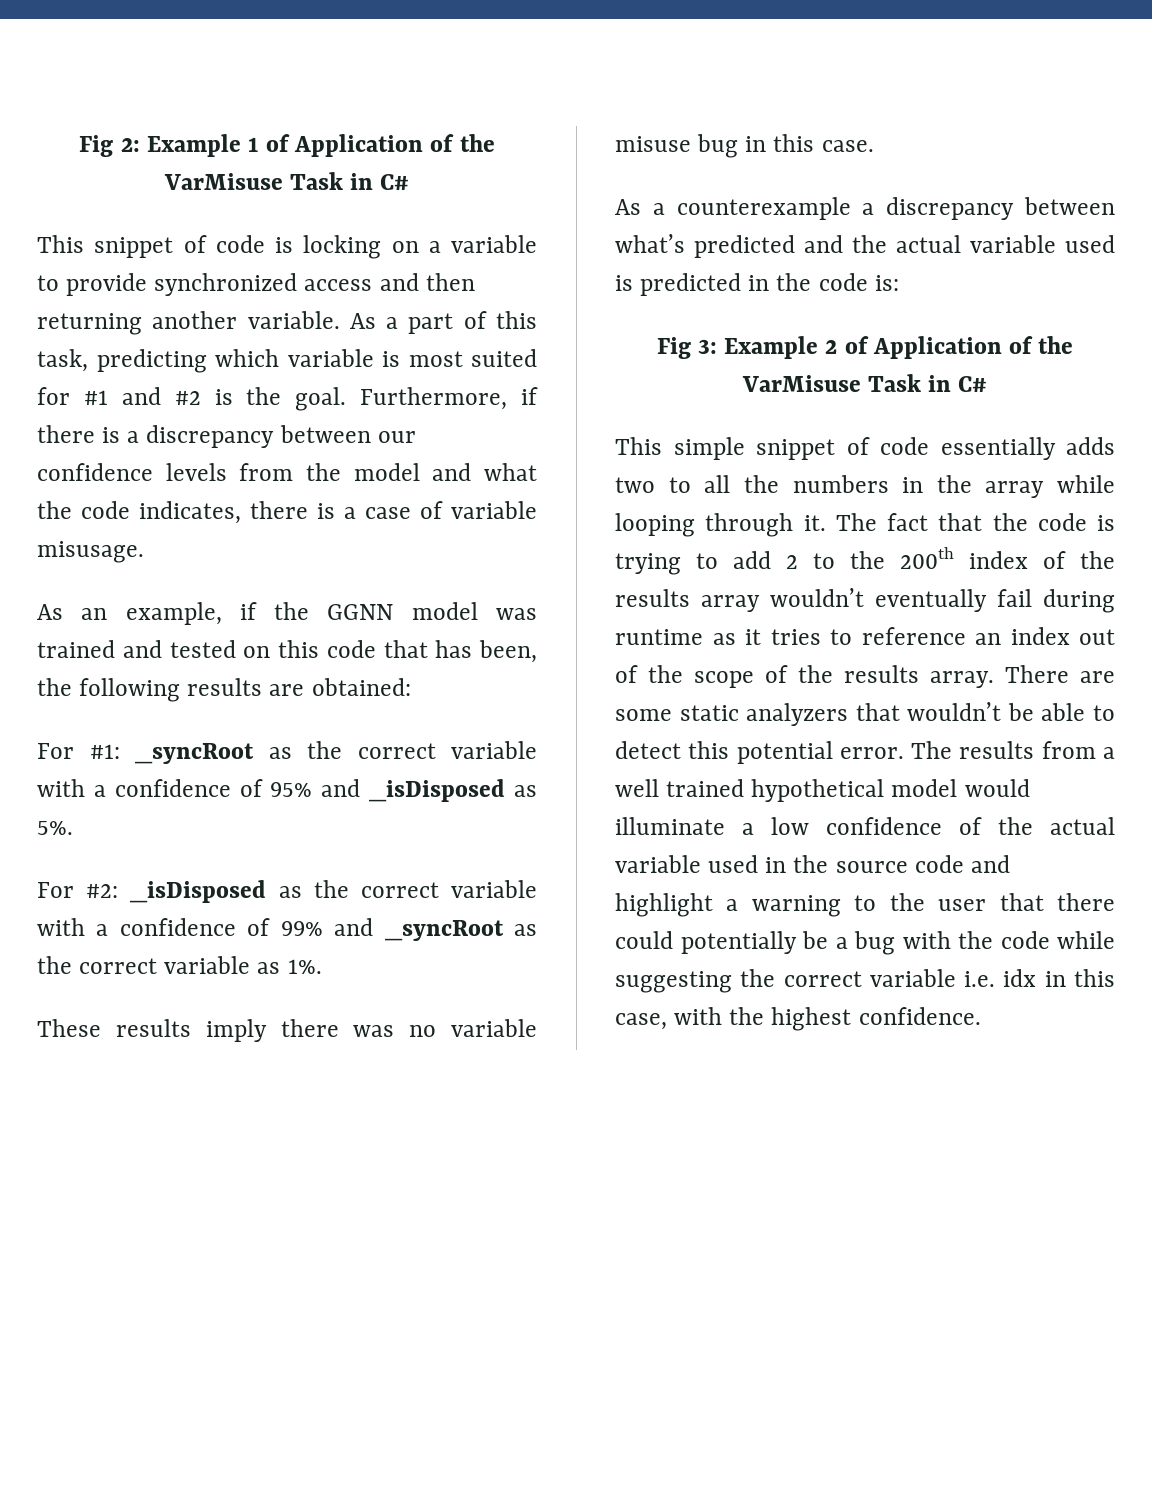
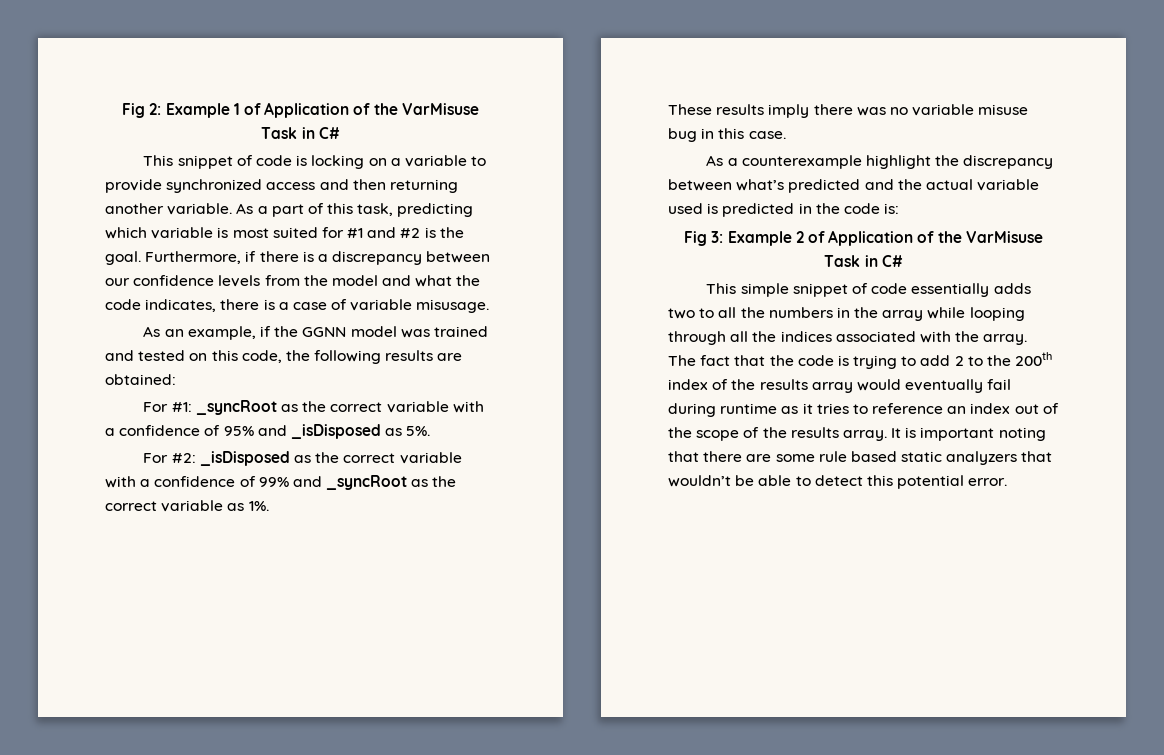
- As an example, if the GGNN model was trained and tested on this code that has been, the following results are obtained:
+ As an example, if the GGNN model was trained and tested on this code, the following results are obtained:
- As a counterexample a discrepancy between what’s predicted and the actual variable used is predicted in the code is:
+ As a counterexample highlight the discrepancy between what’s predicted and the actual variable used is predicted in the code is:
- This simple snippet of code essentially adds two to all the numbers in the array while looping through it.
+ This simple snippet of code essentially adds two to all the numbers in the array while looping through all the indices associated with the array.
- The fact that the code is trying to add 2 to the 200th index of the results array wouldn’t eventually fail during runtime as it tries to reference an index out of the scope of the results array.
+ The fact that the code is trying to add 2 to the 200th index of the results array would eventually fail during runtime as it tries to reference an index out of the scope of the results array.
- There are some static analyzers that wouldn’t be able to detect this potential error. The results from a well trained hypothetical model would illuminate a low confidence of the actual variable used in the source code and highlight a warning to the user that there could potentially be a bug with the code while suggesting the correct variable i.e. idx in this case, with the highest confidence.
+ It is important noting that there are some rule based static analyzers that wouldn’t be able to detect this potential error.

